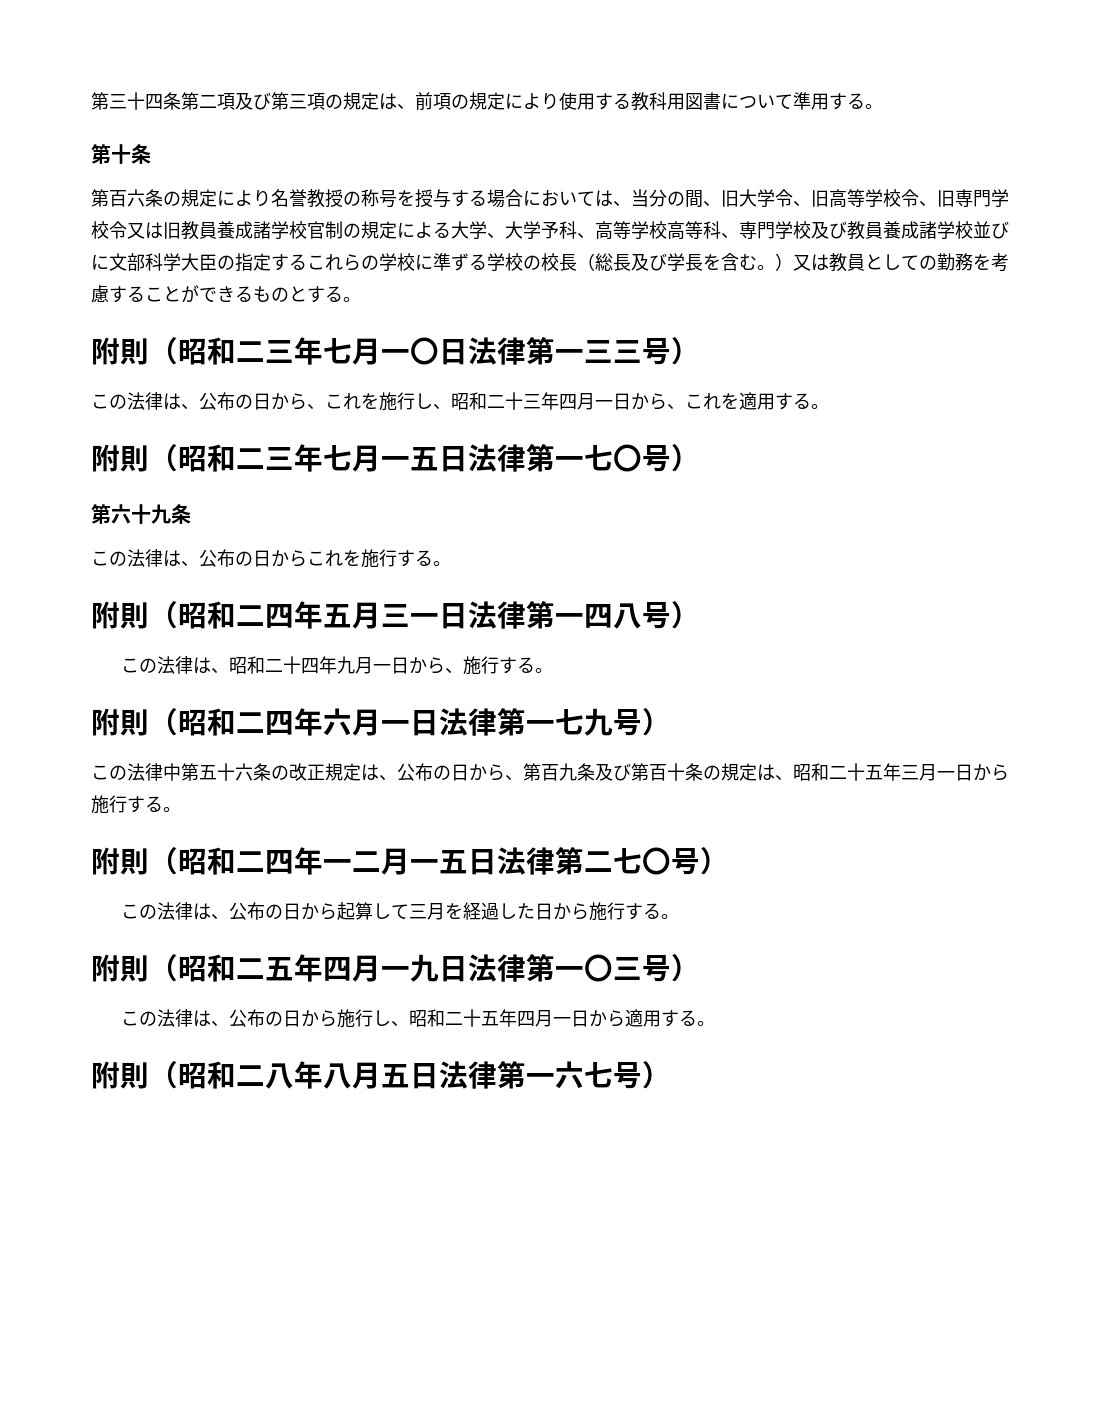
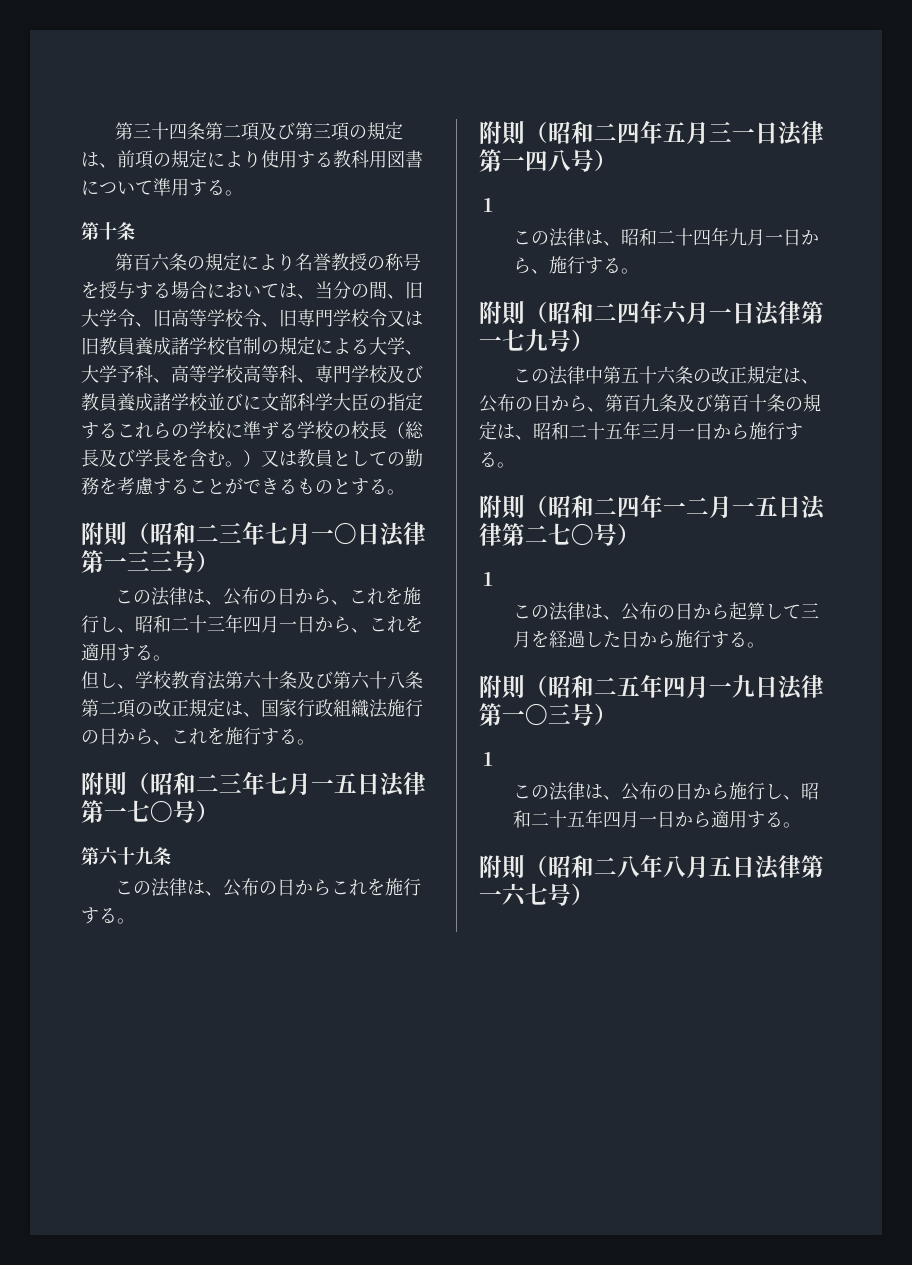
+ 但し、学校教育法第六十条及び第六十八条第二項の改正規定は、国家行政組織法施行の日から、これを施行する。
  附則（昭和二四年五月三一日法律第一四八号）
+ １
  附則（昭和二四年一二月一五日法律第二七〇号）
+ １
  附則（昭和二五年四月一九日法律第一〇三号）
+ １

